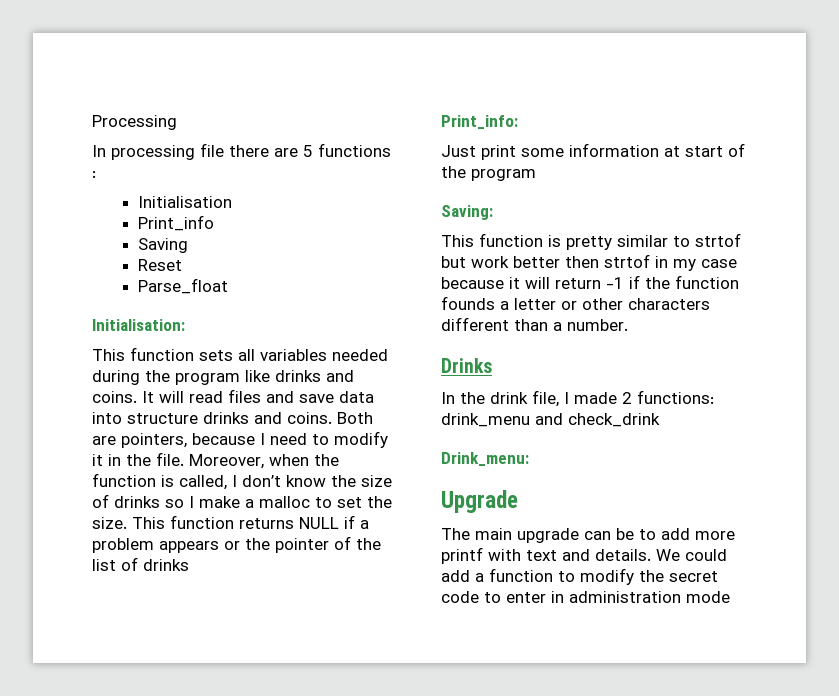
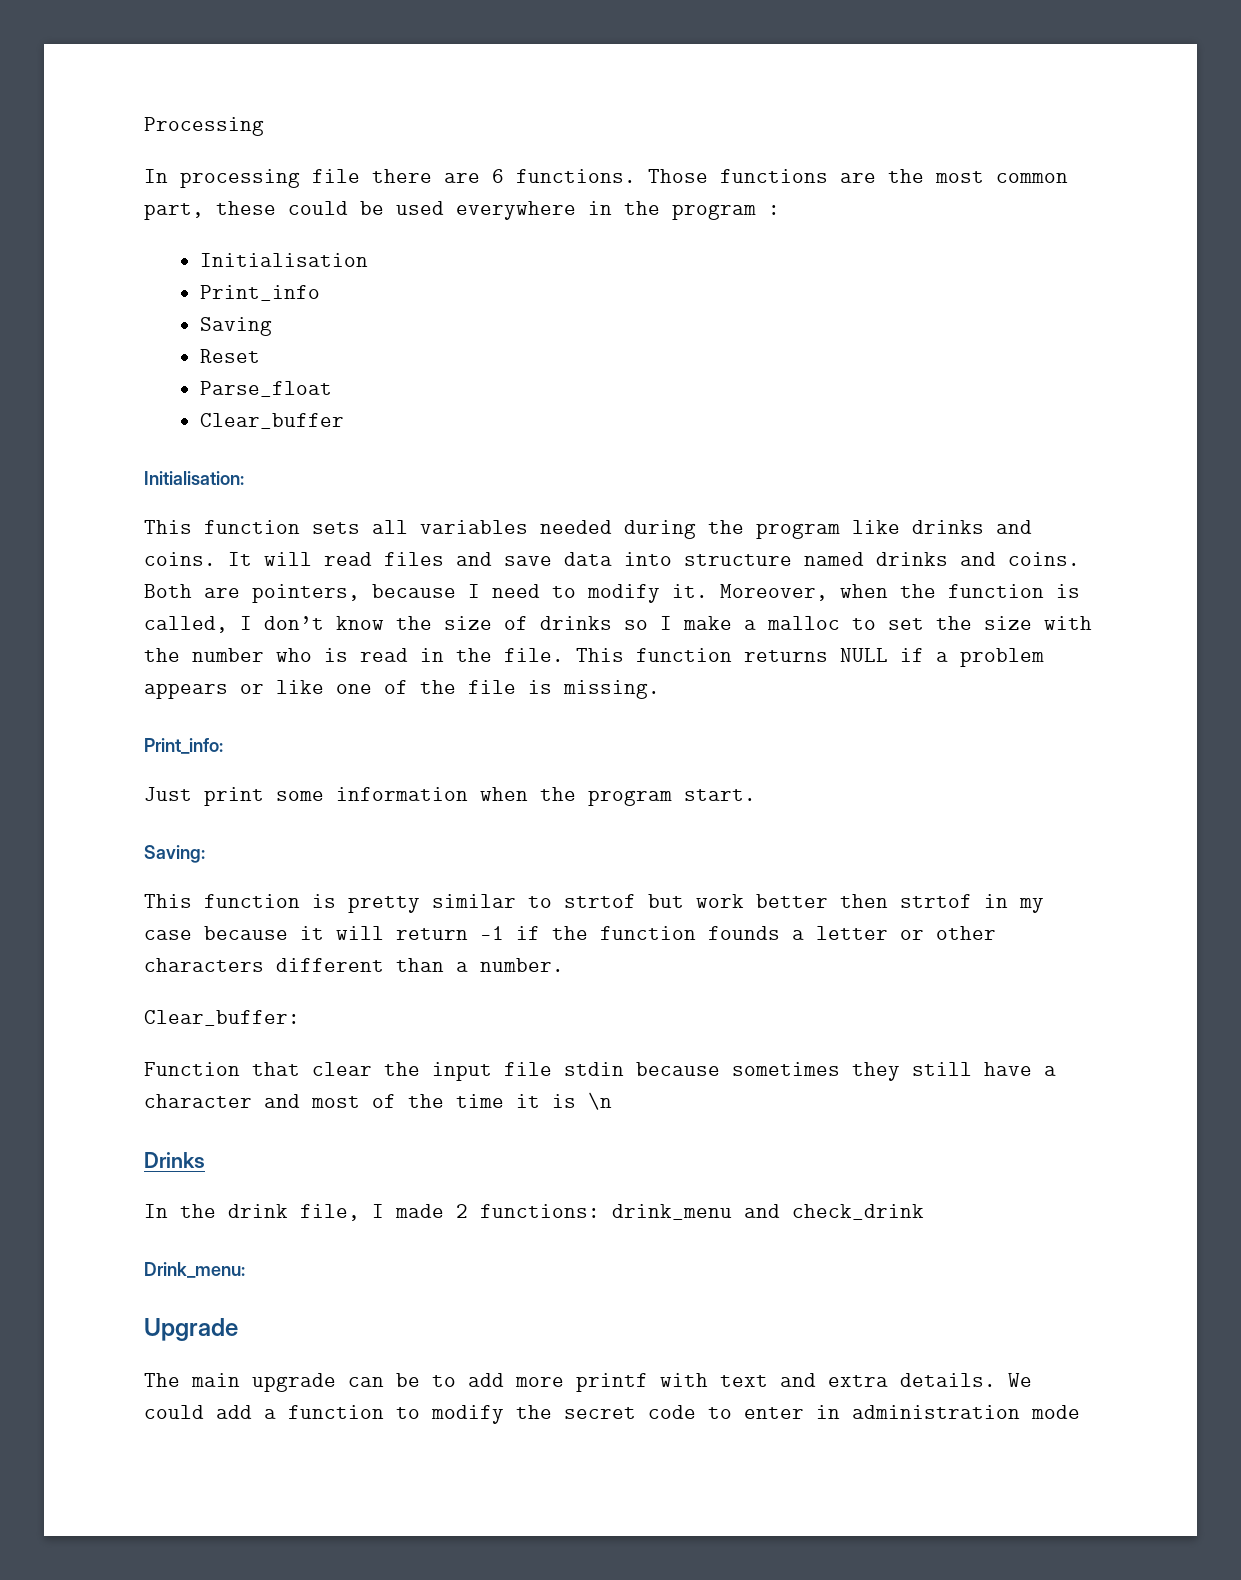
- In processing file there are 5 functions :
+ In processing file there are 6 functions. Those functions are the most common part, these could be used everywhere in the program :
+ Clear_buffer
- It will read files and save data into structure drinks and coins.
+ It will read files and save data into structure named drinks and coins.
- Both are pointers, because I need to modify it in the file.
+ Both are pointers, because I need to modify it.
- Moreover, when the function is called, I don’t know the size of drinks so I make a malloc to set the size.
+ Moreover, when the function is called, I don’t know the size of drinks so I make a malloc to set the size with the number who is read in the file.
- This function returns NULL if a problem appears or the pointer of the list of drinks
+ This function returns NULL if a problem appears or like one of the file is missing.
- Just print some information at start of the program
+ Just print some information when the program start.
+ Clear_buffer:
+ Function that clear the input file stdin because sometimes they still have a character and most of the time it is \n
- The main upgrade can be to add more printf with text and details.
+ The main upgrade can be to add more printf with text and extra details.

